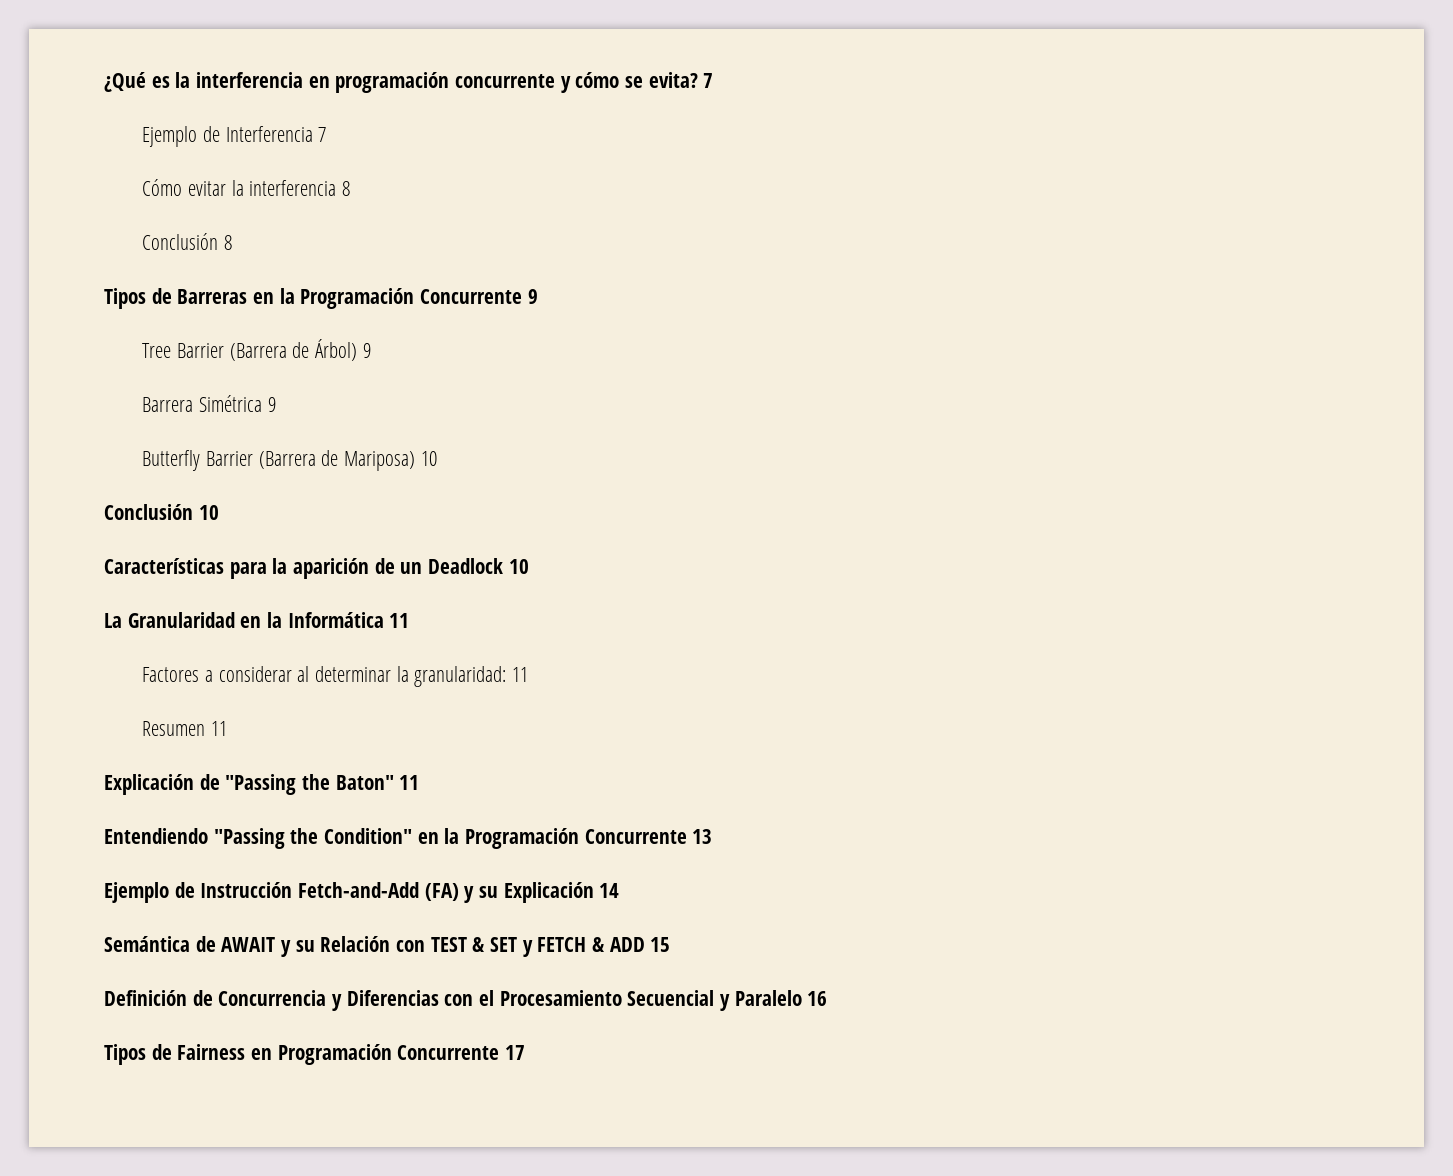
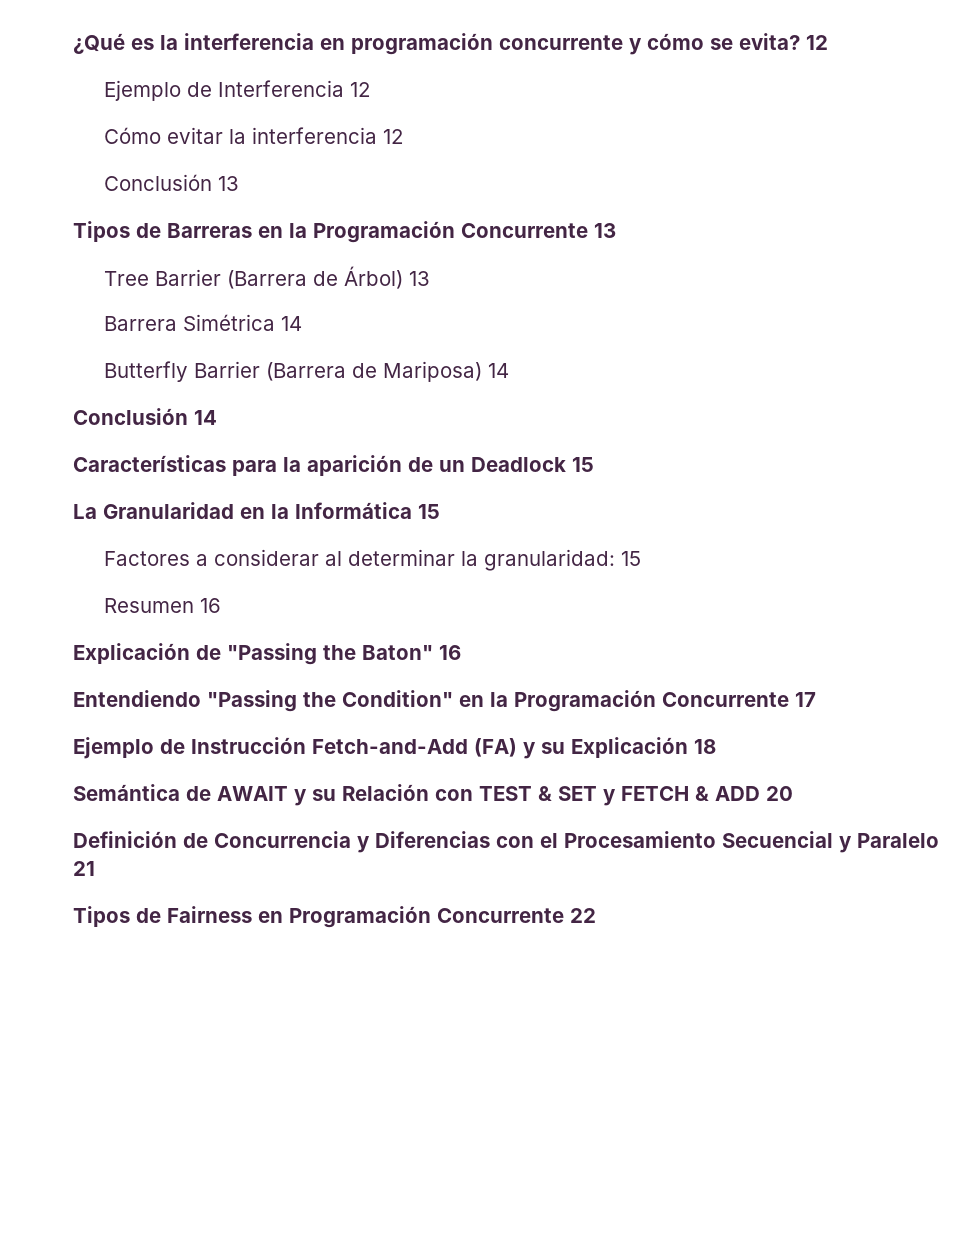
- ¿Qué es la interferencia en programación concurrente y cómo se evita? 7
+ ¿Qué es la interferencia en programación concurrente y cómo se evita? 12
- Ejemplo de Interferencia 7
+ Ejemplo de Interferencia 12
- Cómo evitar la interferencia 8
- Conclusión 8
+ Cómo evitar la interferencia 12
+ Conclusión 13
- Tipos de Barreras en la Programación Concurrente 9
+ Tipos de Barreras en la Programación Concurrente 13
- Tree Barrier (Barrera de Árbol) 9
+ Tree Barrier (Barrera de Árbol) 13
- Barrera Simétrica 9
+ Barrera Simétrica 14
- Butterfly Barrier (Barrera de Mariposa) 10
- Conclusión 10
+ Butterfly Barrier (Barrera de Mariposa) 14
+ Conclusión 14
- Características para la aparición de un Deadlock 10
+ Características para la aparición de un Deadlock 15
- La Granularidad en la Informática 11
+ La Granularidad en la Informática 15
- Factores a considerar al determinar la granularidad: 11
+ Factores a considerar al determinar la granularidad: 15
- Resumen 11
+ Resumen 16
- Explicación de "Passing the Baton" 11
+ Explicación de "Passing the Baton" 16
- Entendiendo "Passing the Condition" en la Programación Concurrente 13
+ Entendiendo "Passing the Condition" en la Programación Concurrente 17
- Ejemplo de Instrucción Fetch-and-Add (FA) y su Explicación 14
+ Ejemplo de Instrucción Fetch-and-Add (FA) y su Explicación 18
- Semántica de AWAIT y su Relación con TEST & SET y FETCH & ADD 15
+ Semántica de AWAIT y su Relación con TEST & SET y FETCH & ADD 20
- Definición de Concurrencia y Diferencias con el Procesamiento Secuencial y Paralelo 16
+ Definición de Concurrencia y Diferencias con el Procesamiento Secuencial y Paralelo 21
- Tipos de Fairness en Programación Concurrente 17
+ Tipos de Fairness en Programación Concurrente 22

